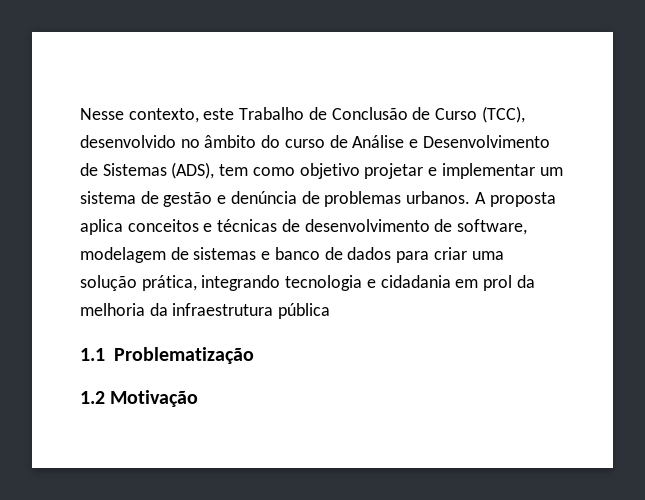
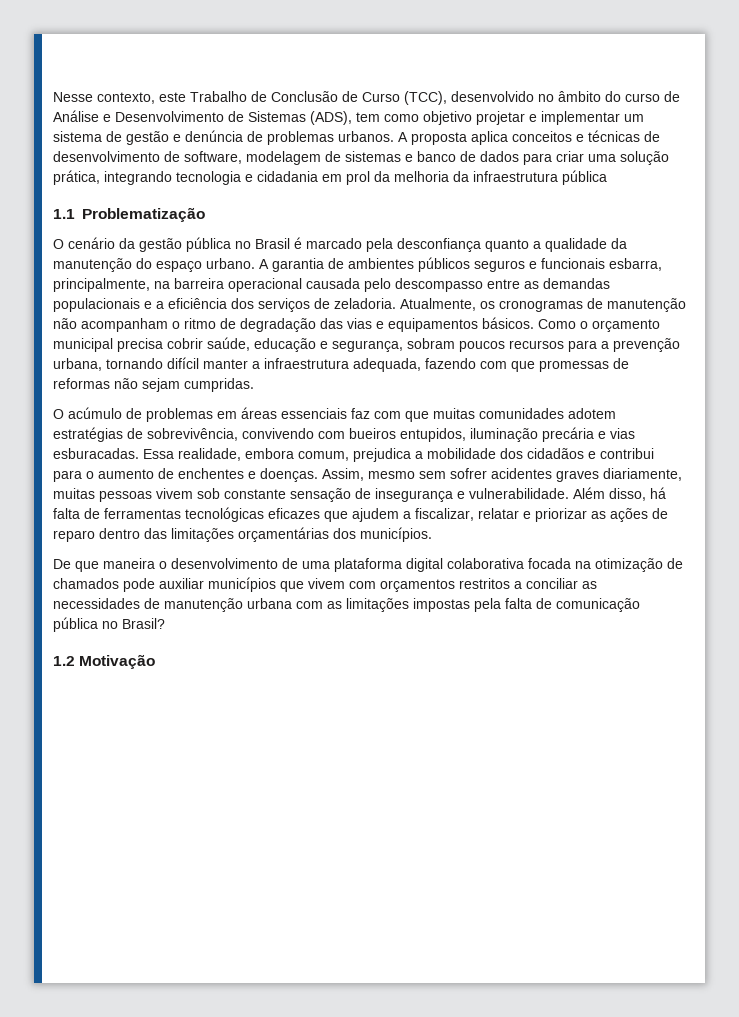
+ O cenário da gestão pública no Brasil é marcado pela desconfiança quanto a qualidade da manutenção do espaço urbano. A garantia de ambientes públicos seguros e funcionais esbarra, principalmente, na barreira operacional causada pelo descompasso entre as demandas populacionais e a eficiência dos serviços de zeladoria. Atualmente, os cronogramas de manutenção não acompanham o ritmo de degradação das vias e equipamentos básicos. Como o orçamento municipal precisa cobrir saúde, educação e segurança, sobram poucos recursos para a prevenção urbana, tornando difícil manter a infraestrutura adequada, fazendo com que promessas de reformas não sejam cumpridas.
+ O acúmulo de problemas em áreas essenciais faz com que muitas comunidades adotem estratégias de sobrevivência, convivendo com bueiros entupidos, iluminação precária e vias esburacadas. Essa realidade, embora comum, prejudica a mobilidade dos cidadãos e contribui para o aumento de enchentes e doenças. Assim, mesmo sem sofrer acidentes graves diariamente, muitas pessoas vivem sob constante sensação de insegurança e vulnerabilidade. Além disso, há falta de ferramentas tecnológicas eficazes que ajudem a fiscalizar, relatar e priorizar as ações de reparo dentro das limitações orçamentárias dos municípios.
+ De que maneira o desenvolvimento de uma plataforma digital colaborativa focada na otimização de chamados pode auxiliar municípios que vivem com orçamentos restritos a conciliar as necessidades de manutenção urbana com as limitações impostas pela falta de comunicação pública no Brasil?

